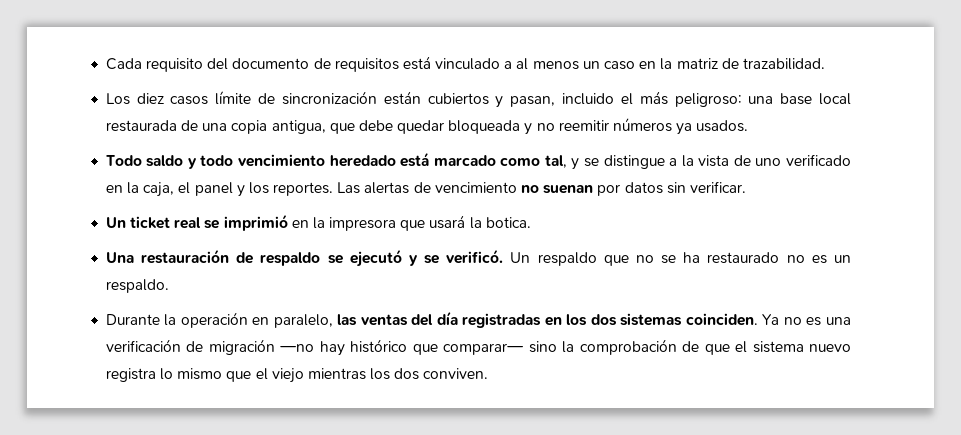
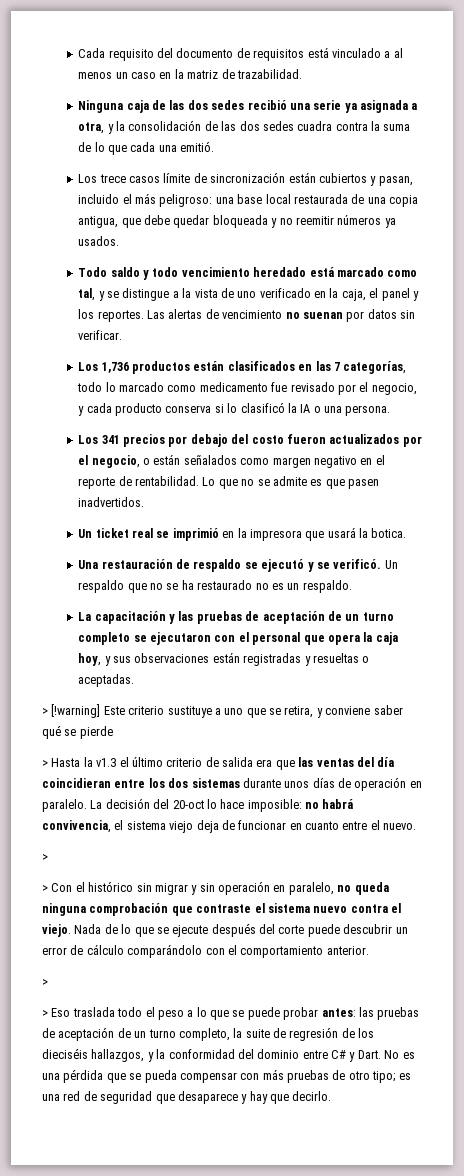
- Los diez casos límite de sincronización están cubiertos y pasan, incluido el más peligroso: una base local restaurada de una copia antigua, que debe quedar bloqueada y no reemitir números ya usados.
+ Ninguna caja de las dos sedes recibió una serie ya asignada a otra, y la consolidación de las dos sedes cuadra contra la suma de lo que cada una emitió.
+ Los trece casos límite de sincronización están cubiertos y pasan, incluido el más peligroso: una base local restaurada de una copia antigua, que debe quedar bloqueada y no reemitir números ya usados.
+ Los 1,736 productos están clasificados en las 7 categorías, todo lo marcado como medicamento fue revisado por el negocio, y cada producto conserva si lo clasificó la IA o una persona.
+ Los 341 precios por debajo del costo fueron actualizados por el negocio, o están señalados como margen negativo en el reporte de rentabilidad. Lo que no se admite es que pasen inadvertidos.
- Durante la operación en paralelo, las ventas del día registradas en los dos sistemas coinciden. Ya no es una verificación de migración —no hay histórico que comparar— sino la comprobación de que el sistema nuevo registra lo mismo que el viejo mientras los dos conviven.
+ La capacitación y las pruebas de aceptación de un turno completo se ejecutaron con el personal que opera la caja hoy, y sus observaciones están registradas y resueltas o aceptadas.
+ > [!warning] Este criterio sustituye a uno que se retira, y conviene saber qué se pierde
+ > Hasta la v1.3 el último criterio de salida era que las ventas del día coincidieran entre los dos sistemas durante unos días de operación en paralelo. La decisión del 20-oct lo hace imposible: no habrá convivencia, el sistema viejo deja de funcionar en cuanto entre el nuevo.
+ >
+ > Con el histórico sin migrar y sin operación en paralelo, no queda ninguna comprobación que contraste el sistema nuevo contra el viejo. Nada de lo que se ejecute después del corte puede descubrir un error de cálculo comparándolo con el comportamiento anterior.
+ >
+ > Eso traslada todo el peso a lo que se puede probar antes: las pruebas de aceptación de un turno completo, la suite de regresión de los dieciséis hallazgos, y la conformidad del dominio entre C# y Dart. No es una pérdida que se pueda compensar con más pruebas de otro tipo; es una red de seguridad que desaparece y hay que decirlo.

